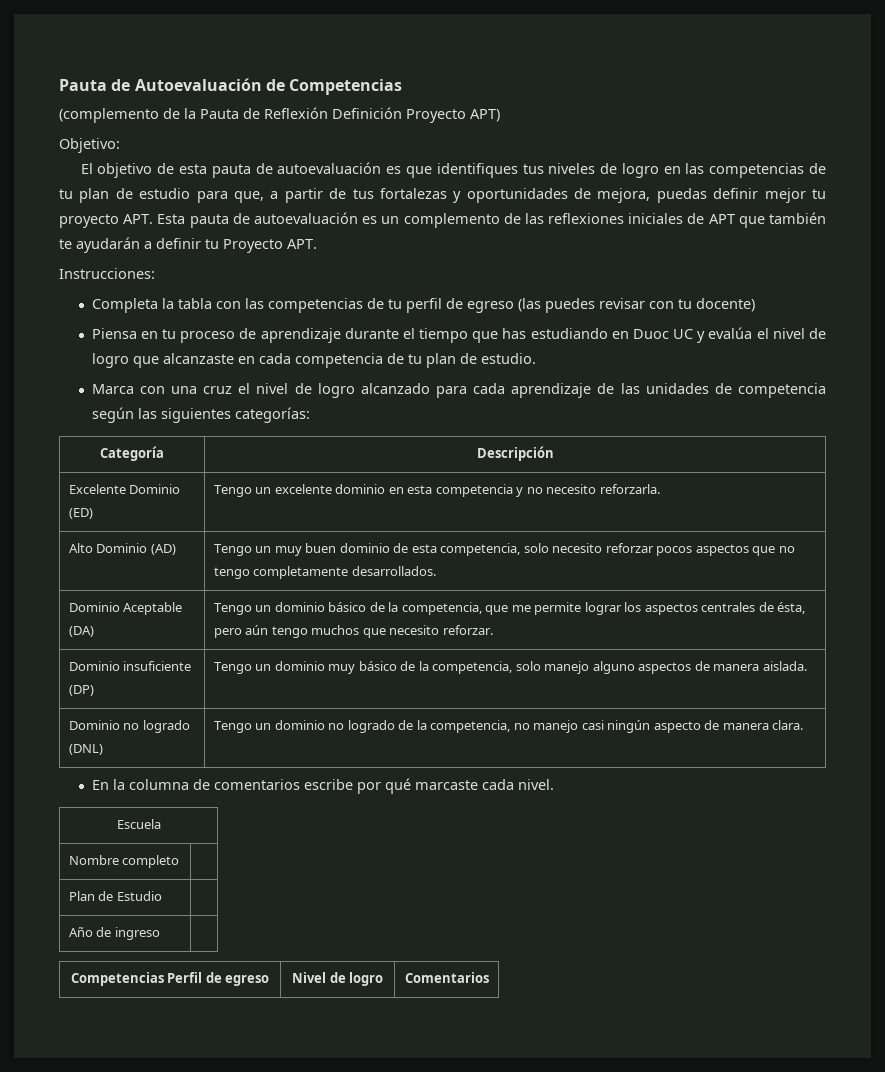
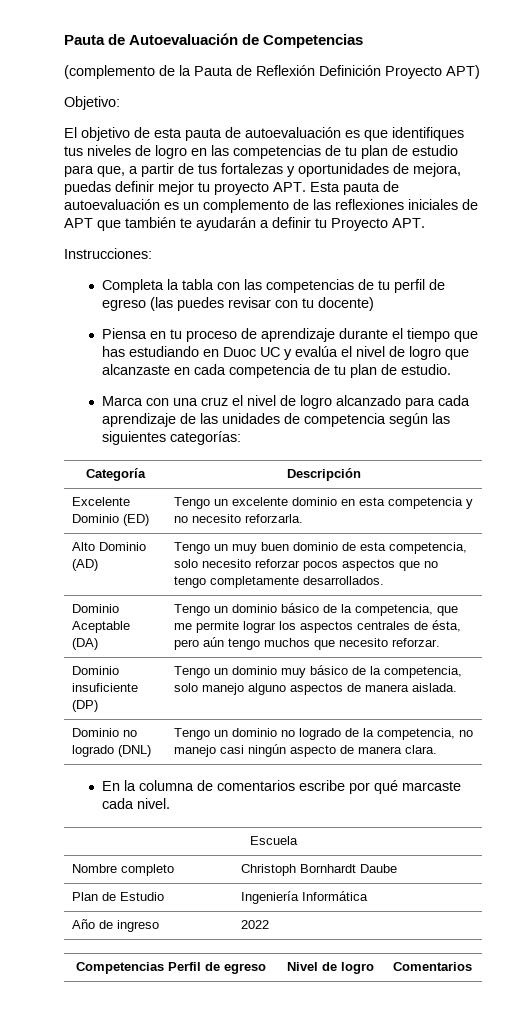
- Nombre completo |
+ Nombre completo | Christoph Bornhardt Daube
- Plan de Estudio |
+ Plan de Estudio | Ingeniería Informática
- Año de ingreso |
+ Año de ingreso | 2022

